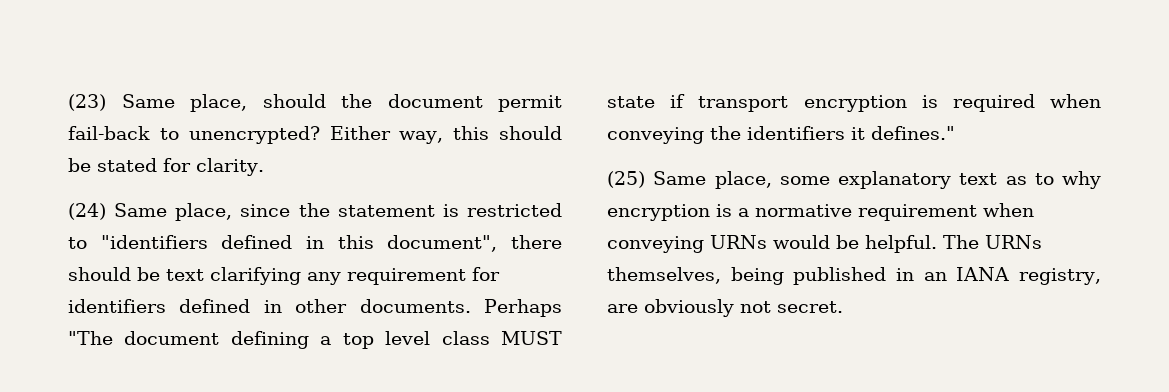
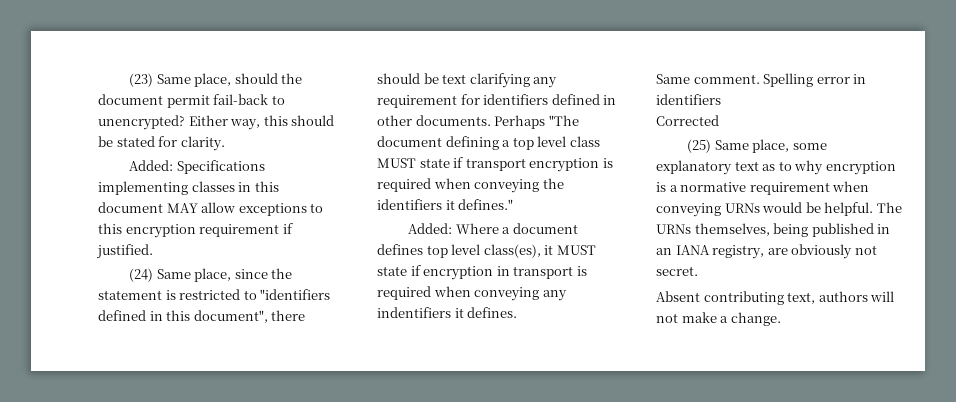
+ Added: Specifications implementing classes in this document MAY allow exceptions to this encryption requirement if justified.
+ Added: Where a document defines top level class(es), it MUST state if encryption in transport is required when conveying any indentifiers it defines.
+ Same comment. Spelling error in identifiers
+ Corrected
+ Absent contributing text, authors will not make a change.

